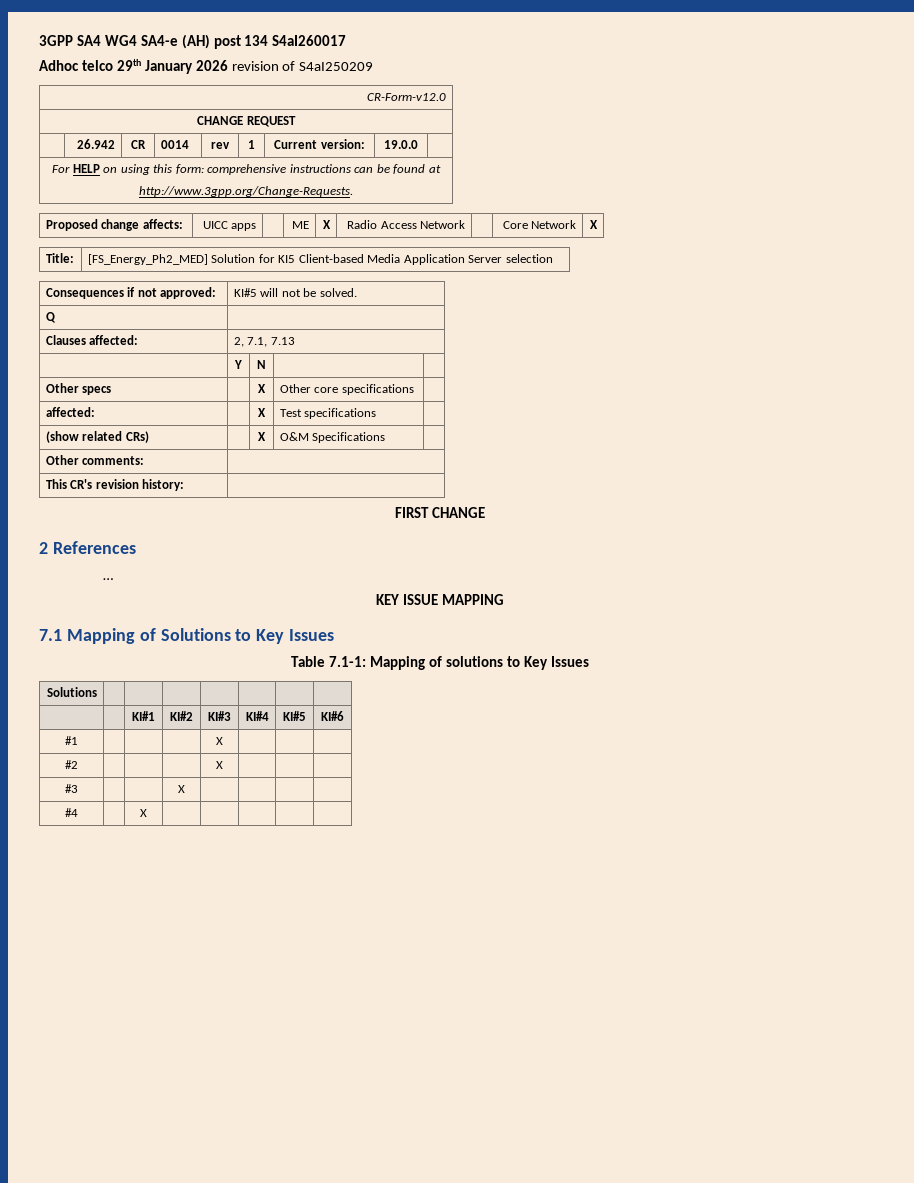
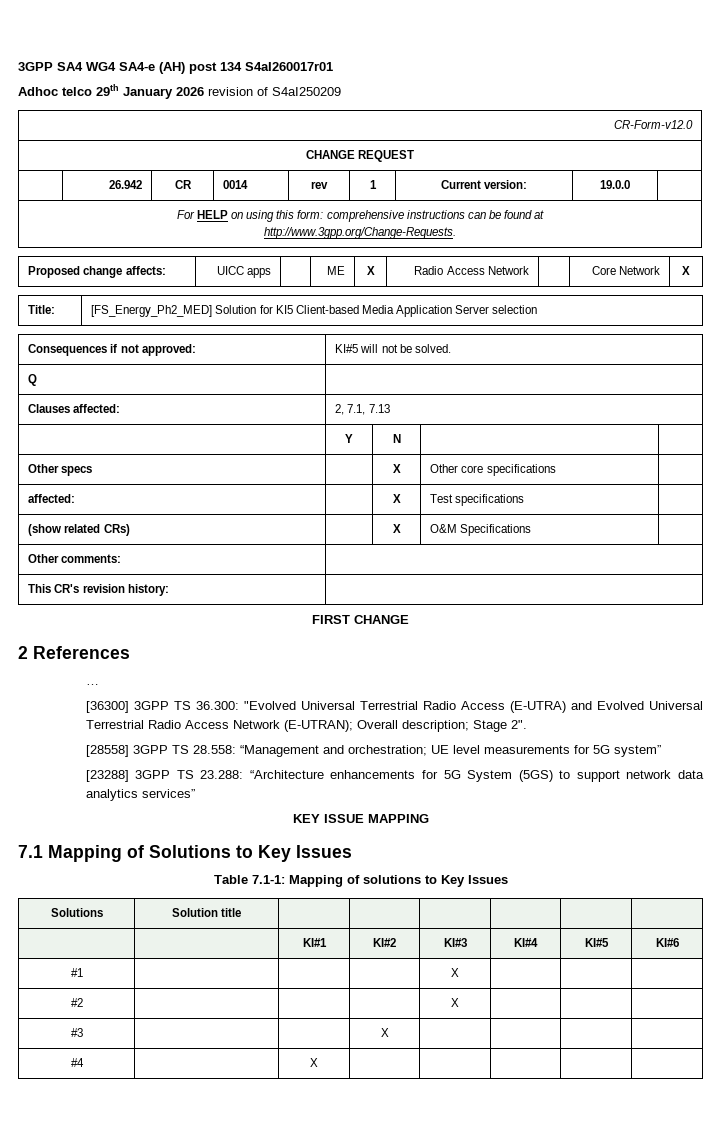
- 3GPP SA4 WG4 SA4-e (AH) post 134 S4aI260017
+ 3GPP SA4 WG4 SA4-e (AH) post 134 S4aI260017r01
+ [36300] 3GPP TS 36.300: "Evolved Universal Terrestrial Radio Access (E-UTRA) and Evolved Universal Terrestrial Radio Access Network (E-UTRAN); Overall description; Stage 2".
+ [28558] 3GPP TS 28.558: “Management and orchestration; UE level measurements for 5G system”
+ [23288] 3GPP TS 23.288: “Architecture enhancements for 5G System (5GS) to support network data analytics services”
- Solutions | | | | | | |
+ Solutions | Solution title | | | | | |

